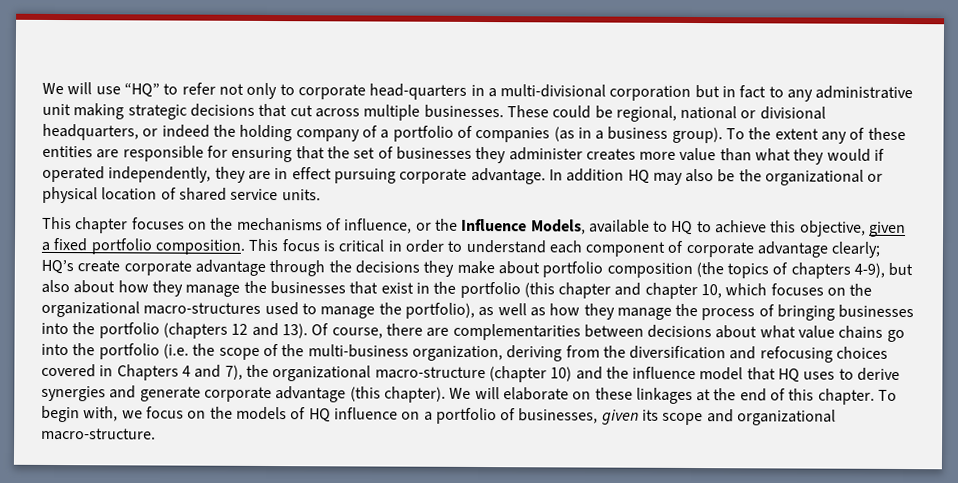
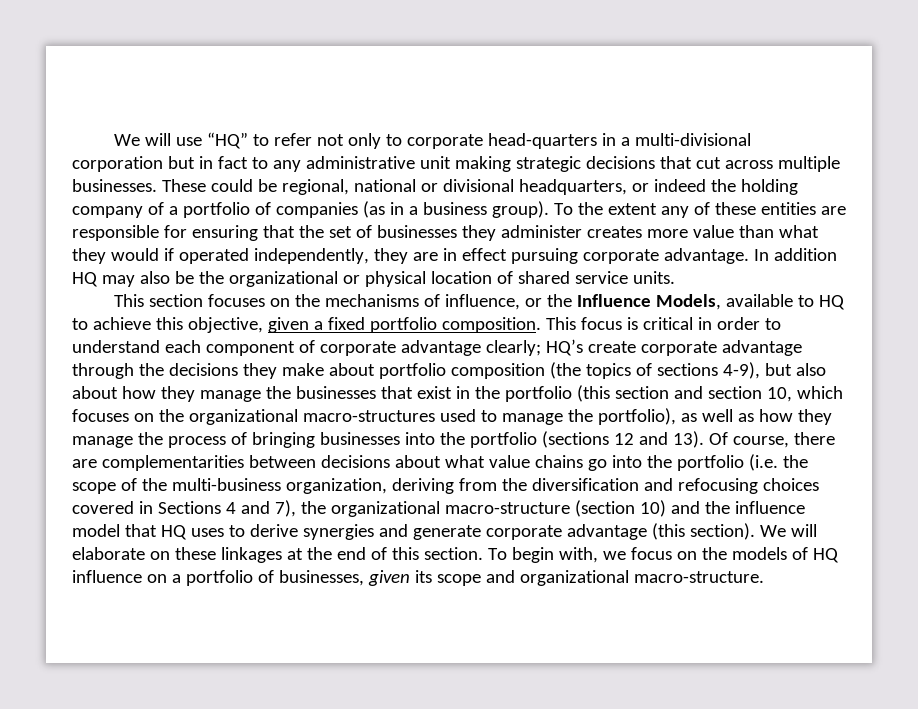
- This chapter focuses on the mechanisms of influence, or the Influence Models, available to HQ to achieve this objective, given a fixed portfolio composition.
+ This section focuses on the mechanisms of influence, or the Influence Models, available to HQ to achieve this objective, given a fixed portfolio composition.
- HQ’s create corporate advantage through the decisions they make about portfolio composition (the topics of chapters 4-9), but also about how they manage the businesses that exist in the portfolio (this chapter and chapter 10, which focuses on the organizational macro-structures used to manage the portfolio), as well as how they manage the process of bringing businesses into the portfolio (chapters 12 and 13).
+ HQ’s create corporate advantage through the decisions they make about portfolio composition (the topics of sections 4-9), but also about how they manage the businesses that exist in the portfolio (this section and section 10, which focuses on the organizational macro-structures used to manage the portfolio), as well as how they manage the process of bringing businesses into the portfolio (sections 12 and 13).
- Of course, there are complementarities between decisions about what value chains go into the portfolio (i.e. the scope of the multi-business organization, deriving from the diversification and refocusing choices covered in Chapters 4 and 7), the organizational macro-structure (chapter 10) and the influence model that HQ uses to derive synergies and generate corporate advantage (this chapter).
+ Of course, there are complementarities between decisions about what value chains go into the portfolio (i.e. the scope of the multi-business organization, deriving from the diversification and refocusing choices covered in Sections 4 and 7), the organizational macro-structure (section 10) and the influence model that HQ uses to derive synergies and generate corporate advantage (this section).
- We will elaborate on these linkages at the end of this chapter.
+ We will elaborate on these linkages at the end of this section.

